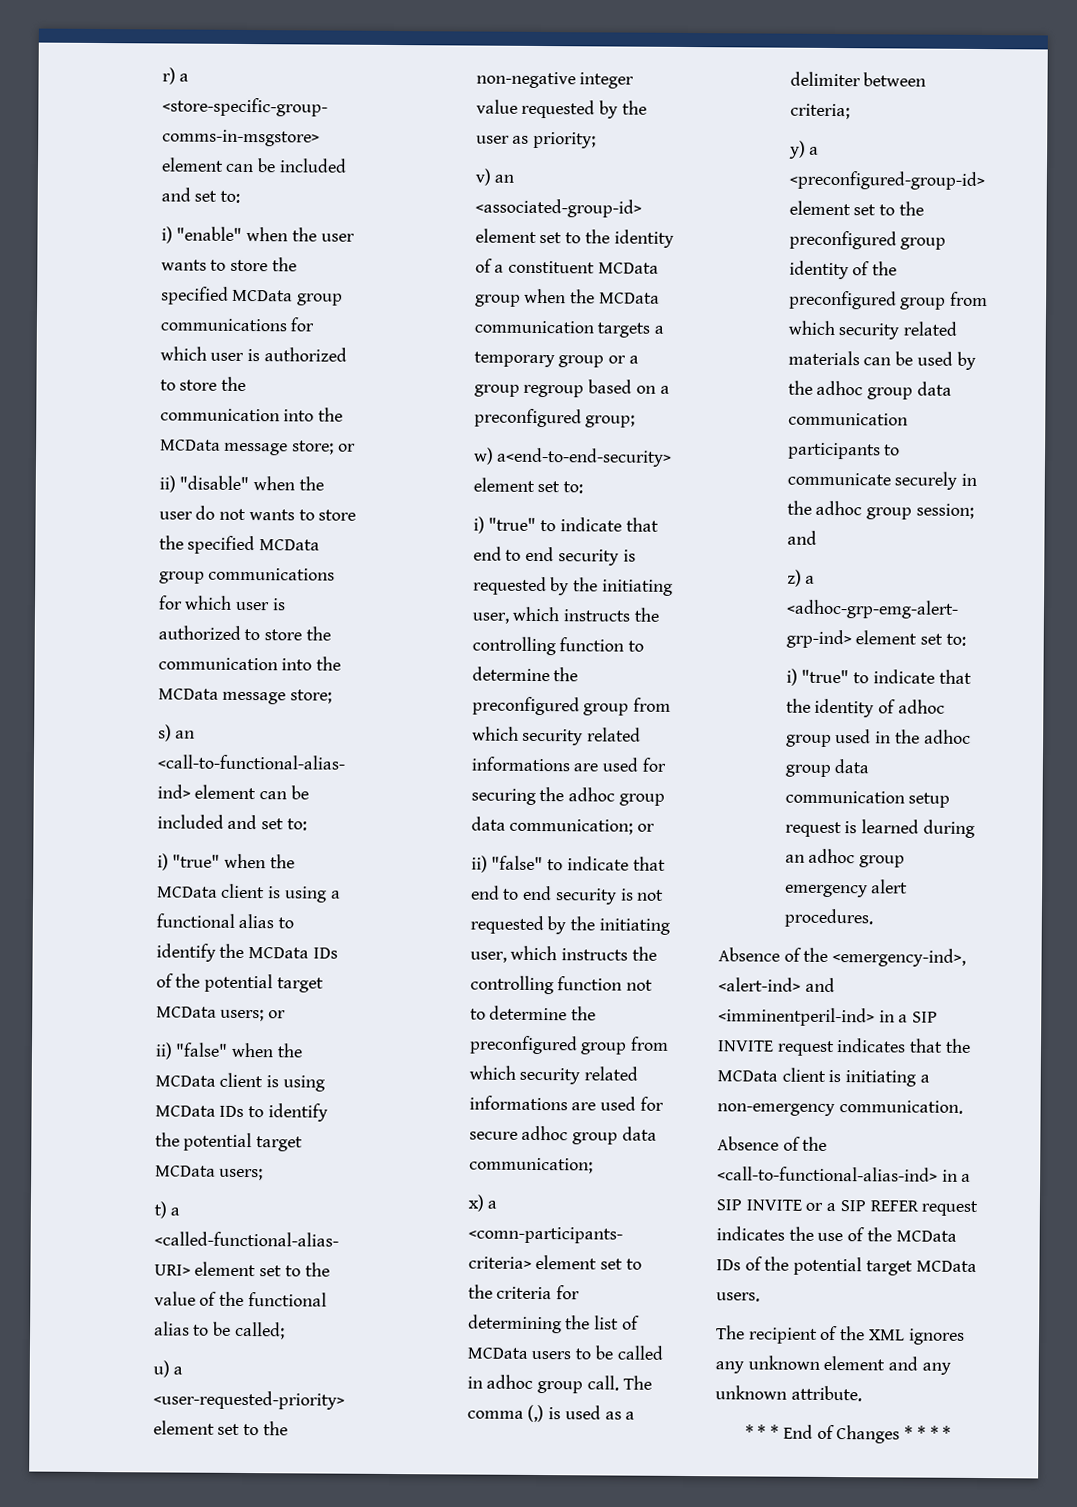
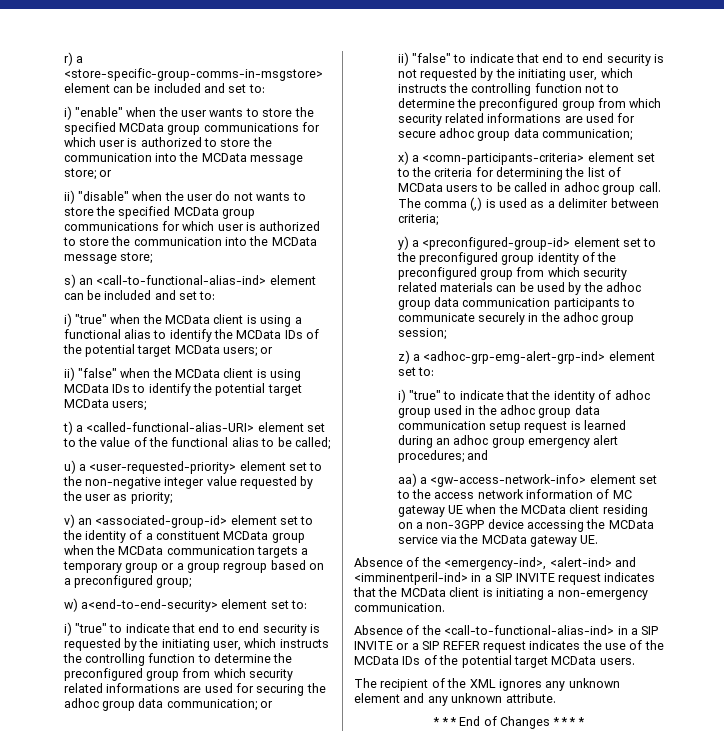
- y) a <preconfigured-group-id> element set to the preconfigured group identity of the preconfigured group from which security related materials can be used by the adhoc group data communication participants to communicate securely in the adhoc group session; and
+ y) a <preconfigured-group-id> element set to the preconfigured group identity of the preconfigured group from which security related materials can be used by the adhoc group data communication participants to communicate securely in the adhoc group session;
- i) "true" to indicate that the identity of adhoc group used in the adhoc group data communication setup request is learned during an adhoc group emergency alert procedures.
+ i) "true" to indicate that the identity of adhoc group used in the adhoc group data communication setup request is learned during an adhoc group emergency alert procedures; and
+ aa) a <gw-access-network-info> element set to the access network information of MC gateway UE when the MCData client residing on a non-3GPP device accessing the MCData service via the MCData gateway UE.

